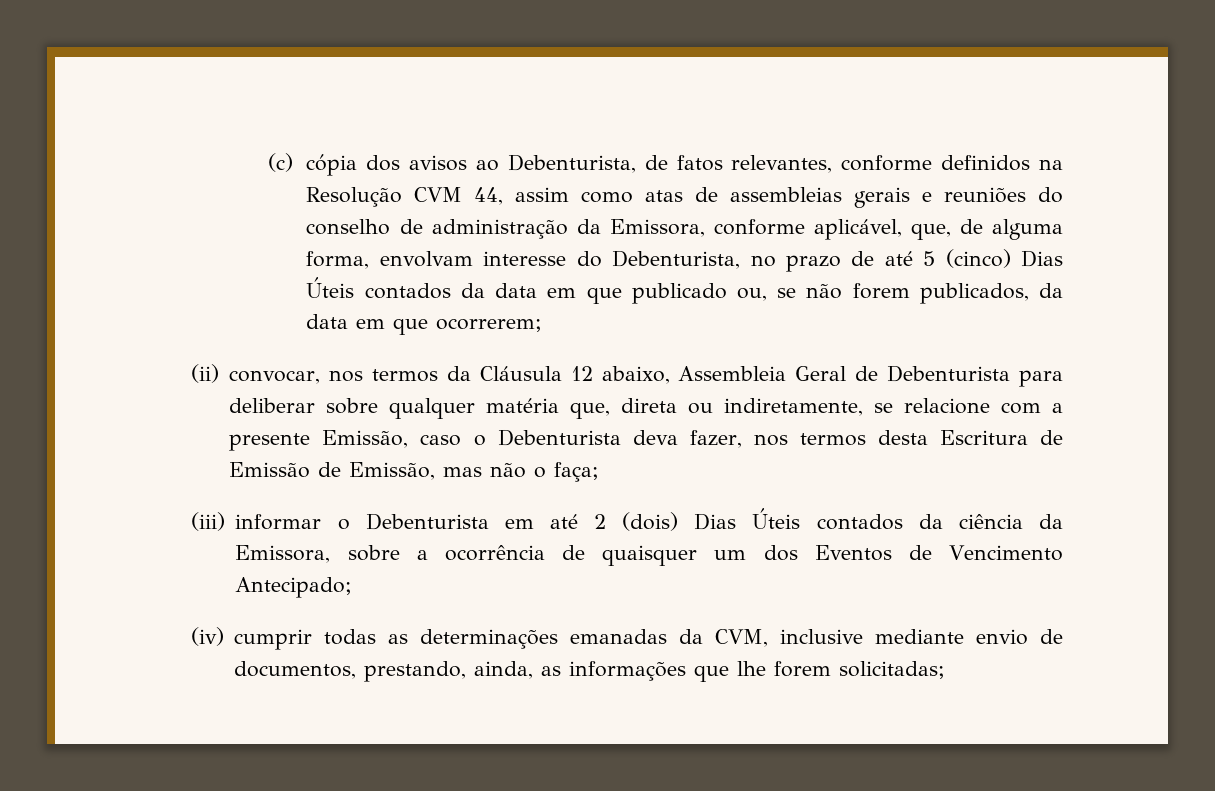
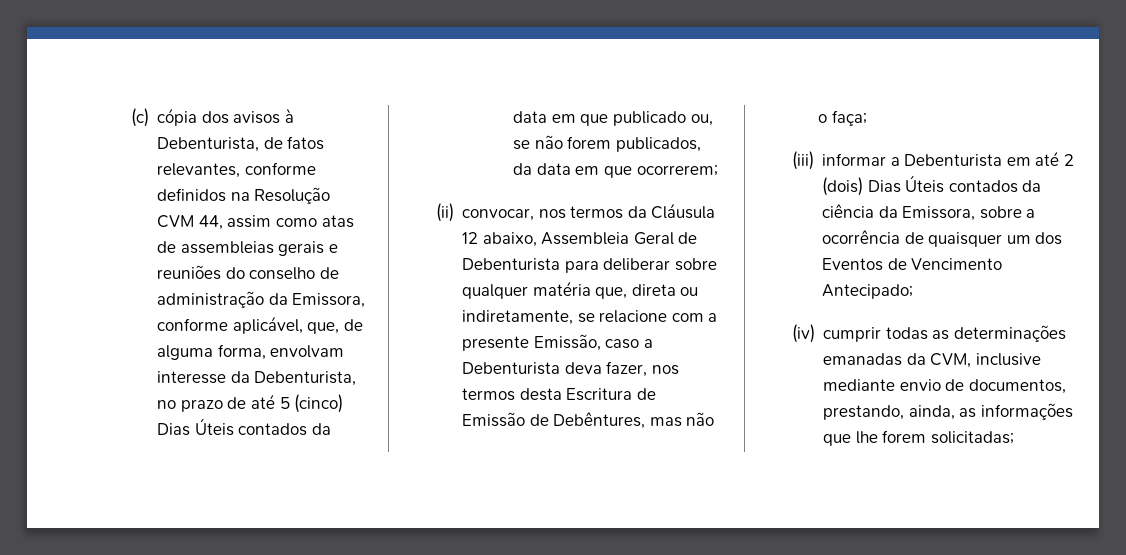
- (c) cópia dos avisos ao Debenturista, de fatos relevantes, conforme definidos na Resolução CVM 44, assim como atas de assembleias gerais e reuniões do conselho de administração da Emissora, conforme aplicável, que, de alguma forma, envolvam interesse do Debenturista, no prazo de até 5 (cinco) Dias Úteis contados da data em que publicado ou, se não forem publicados, da data em que ocorrerem;
+ (c) cópia dos avisos à Debenturista, de fatos relevantes, conforme definidos na Resolução CVM 44, assim como atas de assembleias gerais e reuniões do conselho de administração da Emissora, conforme aplicável, que, de alguma forma, envolvam interesse da Debenturista, no prazo de até 5 (cinco) Dias Úteis contados da data em que publicado ou, se não forem publicados, da data em que ocorrerem;
- (ii) convocar, nos termos da Cláusula 12 abaixo, Assembleia Geral de Debenturista para deliberar sobre qualquer matéria que, direta ou indiretamente, se relacione com a presente Emissão, caso o Debenturista deva fazer, nos termos desta Escritura de Emissão de Emissão, mas não o faça;
+ (ii) convocar, nos termos da Cláusula 12 abaixo, Assembleia Geral de Debenturista para deliberar sobre qualquer matéria que, direta ou indiretamente, se relacione com a presente Emissão, caso a Debenturista deva fazer, nos termos desta Escritura de Emissão de Debêntures, mas não o faça;
- (iii) informar o Debenturista em até 2 (dois) Dias Úteis contados da ciência da Emissora, sobre a ocorrência de quaisquer um dos Eventos de Vencimento Antecipado;
+ (iii) informar a Debenturista em até 2 (dois) Dias Úteis contados da ciência da Emissora, sobre a ocorrência de quaisquer um dos Eventos de Vencimento Antecipado;

